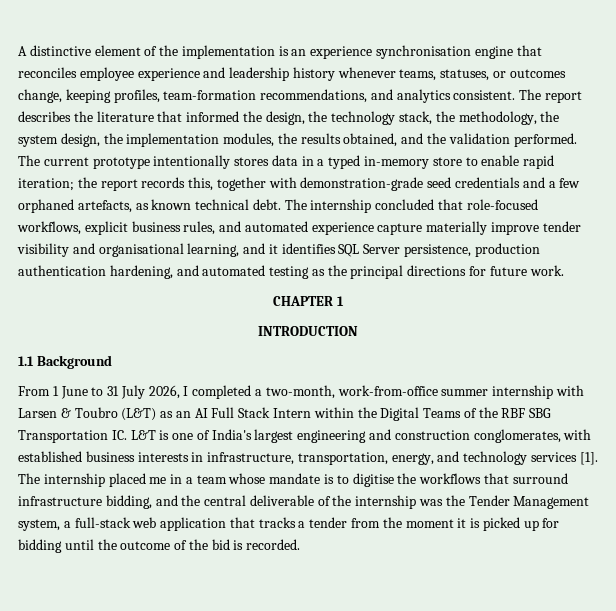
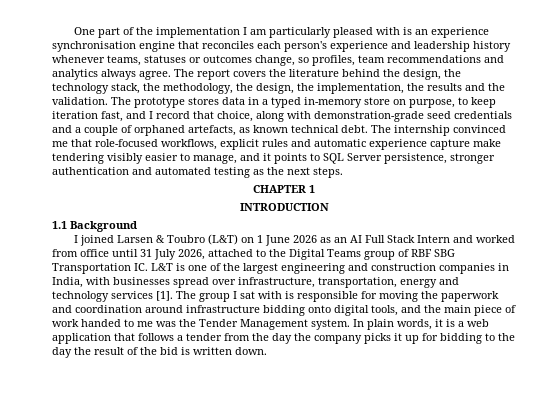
- A distinctive element of the implementation is an experience synchronisation engine that reconciles employee experience and leadership history whenever teams, statuses, or outcomes change, keeping profiles, team-formation recommendations, and analytics consistent.
+ One part of the implementation I am particularly pleased with is an experience synchronisation engine that reconciles each person's experience and leadership history whenever teams, statuses or outcomes change, so profiles, team recommendations and analytics always agree.
- The report describes the literature that informed the design, the technology stack, the methodology, the system design, the implementation modules, the results obtained, and the validation performed. The current prototype intentionally stores data in a typed in-memory store to enable rapid iteration; the report records this, together with demonstration-grade seed credentials and a few orphaned artefacts, as known technical debt.
+ The report covers the literature behind the design, the technology stack, the methodology, the design, the implementation, the results and the validation. The prototype stores data in a typed in-memory store on purpose, to keep iteration fast, and I record that choice, along with demonstration-grade seed credentials and a couple of orphaned artefacts, as known technical debt.
- The internship concluded that role-focused workflows, explicit business rules, and automated experience capture materially improve tender visibility and organisational learning, and it identifies SQL Server persistence, production authentication hardening, and automated testing as the principal directions for future work.
+ The internship convinced me that role-focused workflows, explicit rules and automatic experience capture make tendering visibly easier to manage, and it points to SQL Server persistence, stronger authentication and automated testing as the next steps.
- From 1 June to 31 July 2026, I completed a two-month, work-from-office summer internship with Larsen & Toubro (L&T) as an AI Full Stack Intern within the Digital Teams of the RBF SBG Transportation IC. L&T is one of India's largest engineering and construction conglomerates, with established business interests in infrastructure, transportation, energy, and technology services [1].
+ I joined Larsen & Toubro (L&T) on 1 June 2026 as an AI Full Stack Intern and worked from office until 31 July 2026, attached to the Digital Teams group of RBF SBG Transportation IC. L&T is one of the largest engineering and construction companies in India, with businesses spread over infrastructure, transportation, energy and technology services [1].
- The internship placed me in a team whose mandate is to digitise the workflows that surround infrastructure bidding, and the central deliverable of the internship was the Tender Management system, a full-stack web application that tracks a tender from the moment it is picked up for bidding until the outcome of the bid is recorded.
+ The group I sat with is responsible for moving the paperwork and coordination around infrastructure bidding onto digital tools, and the main piece of work handed to me was the Tender Management system. In plain words, it is a web application that follows a tender from the day the company picks it up for bidding to the day the result of the bid is written down.

